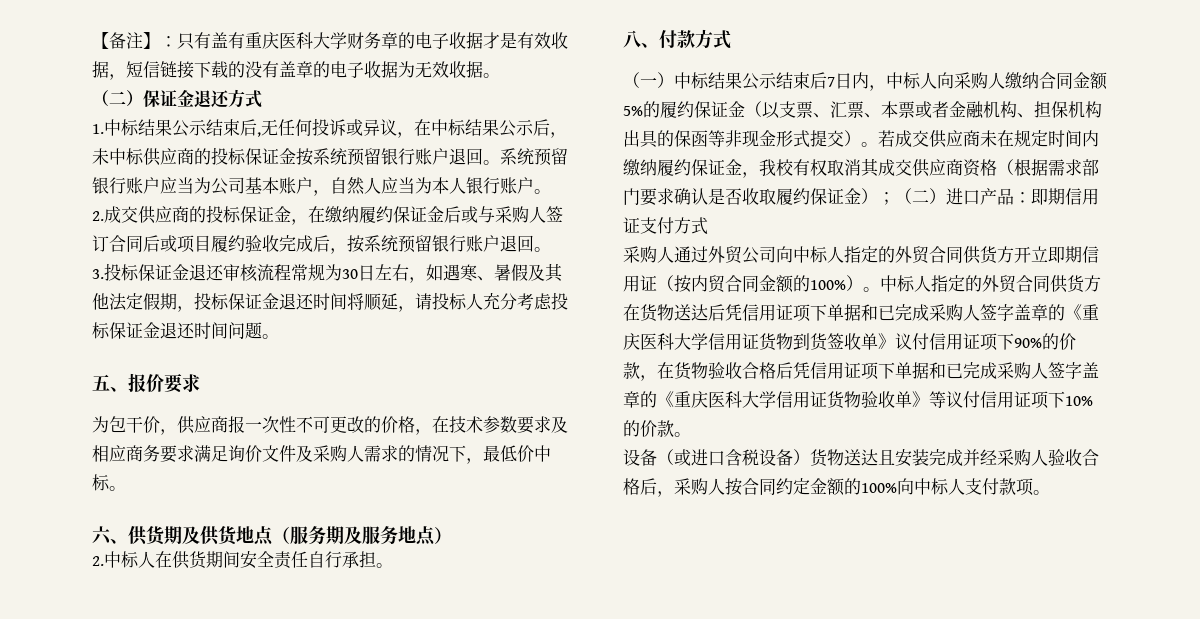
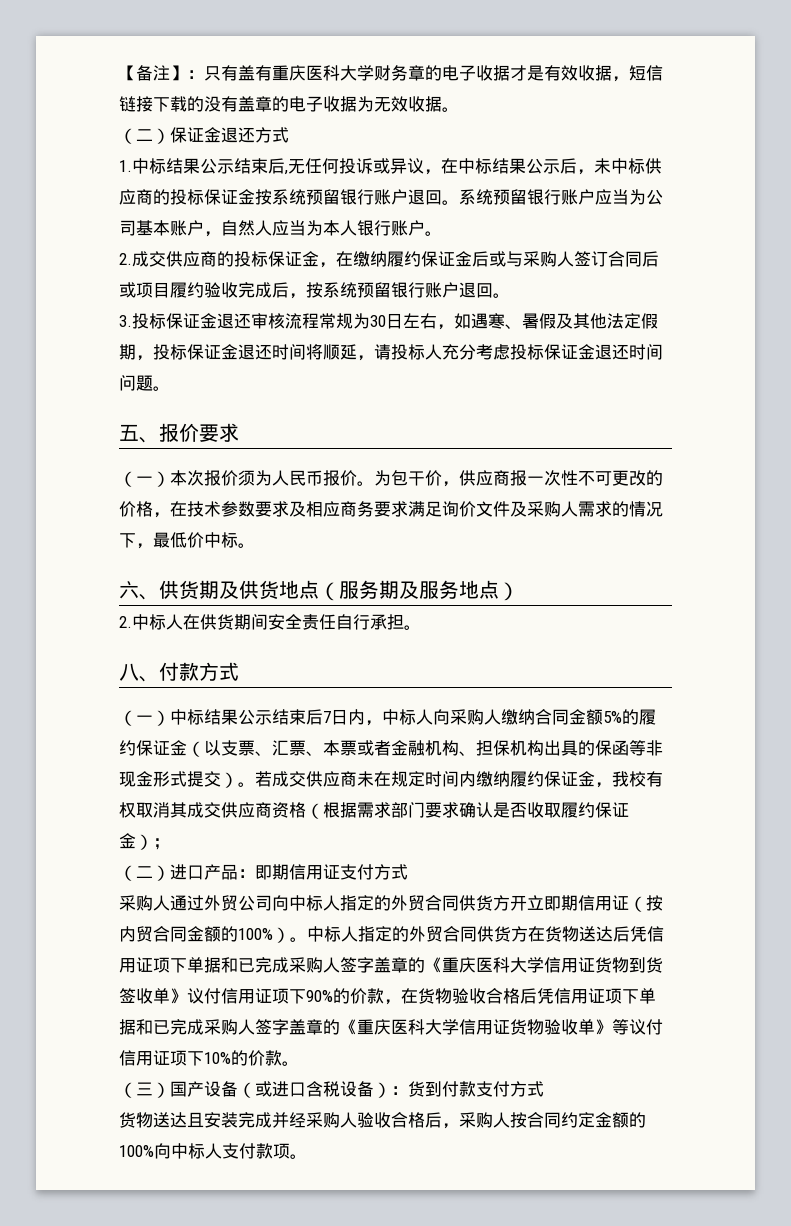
+ （一）本次报价须为人民币报价。
- 若成交供应商未在规定时间内缴纳履约保证金，我校有权取消其成交供应商资格（根据需求部门要求确认是否收取履约保证金）；（二）进口产品：即期信用证支付方式
+ 若成交供应商未在规定时间内缴纳履约保证金，我校有权取消其成交供应商资格（根据需求部门要求确认是否收取履约保证金）；
+ （二）进口产品：即期信用证支付方式
- 设备（或进口含税设备）货物送达且安装完成并经采购人验收合格后，采购人按合同约定金额的100%向中标人支付款项。
+ （三）国产设备（或进口含税设备）：货到付款支付方式
+ 货物送达且安装完成并经采购人验收合格后，采购人按合同约定金额的100%向中标人支付款项。

